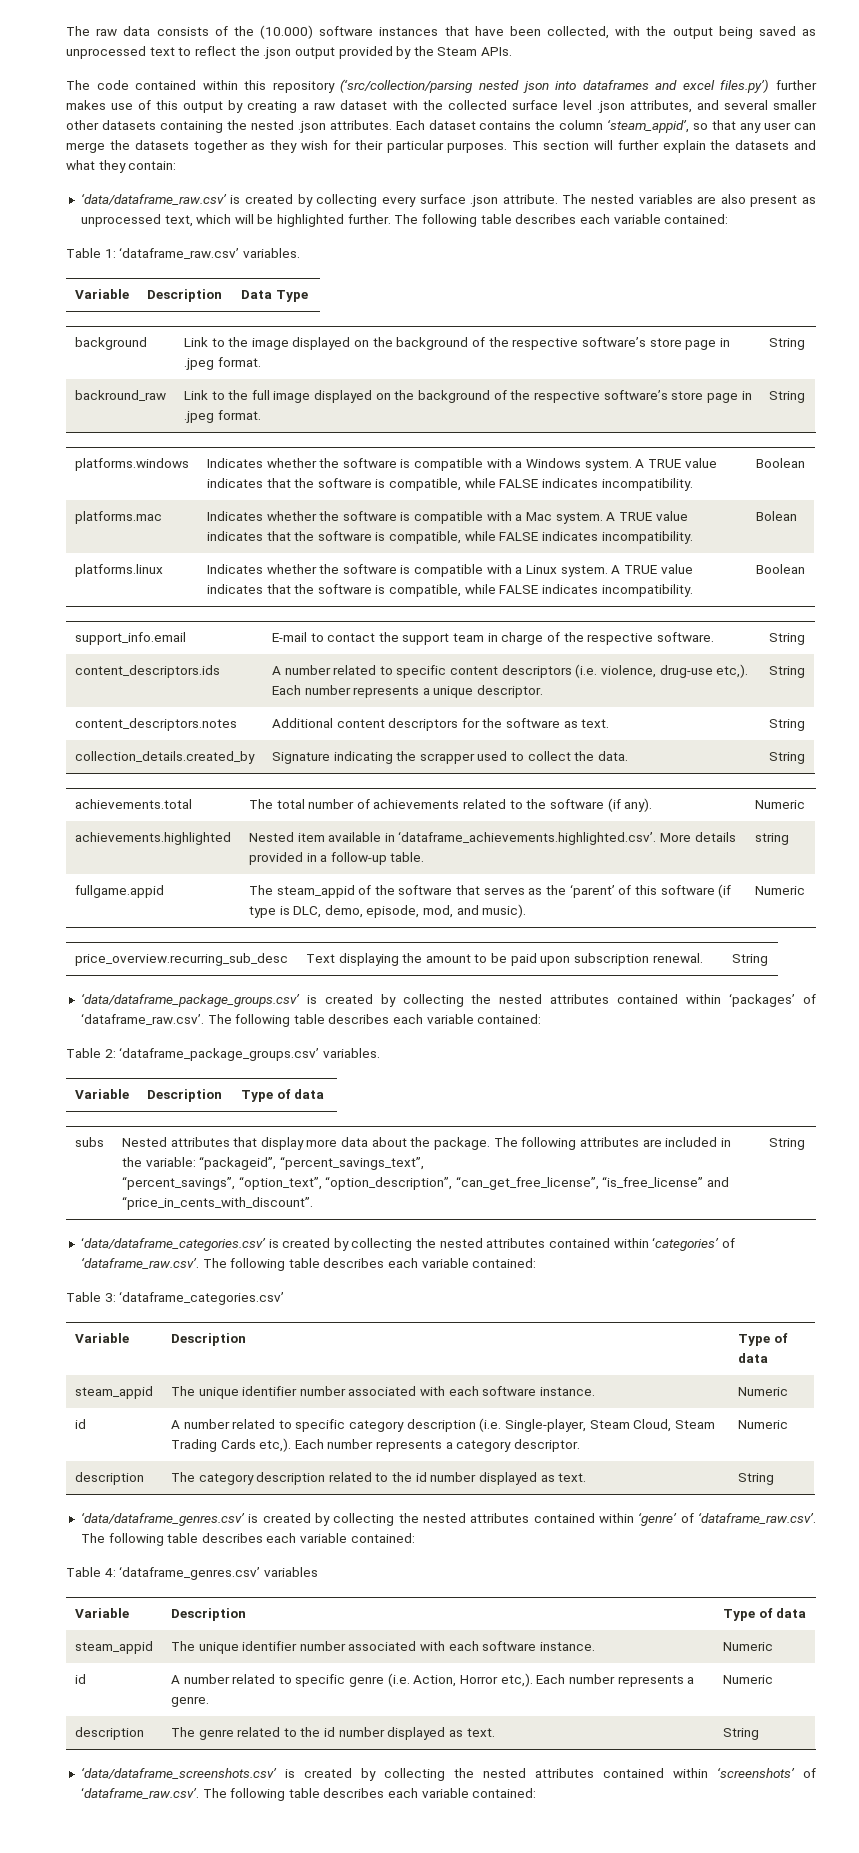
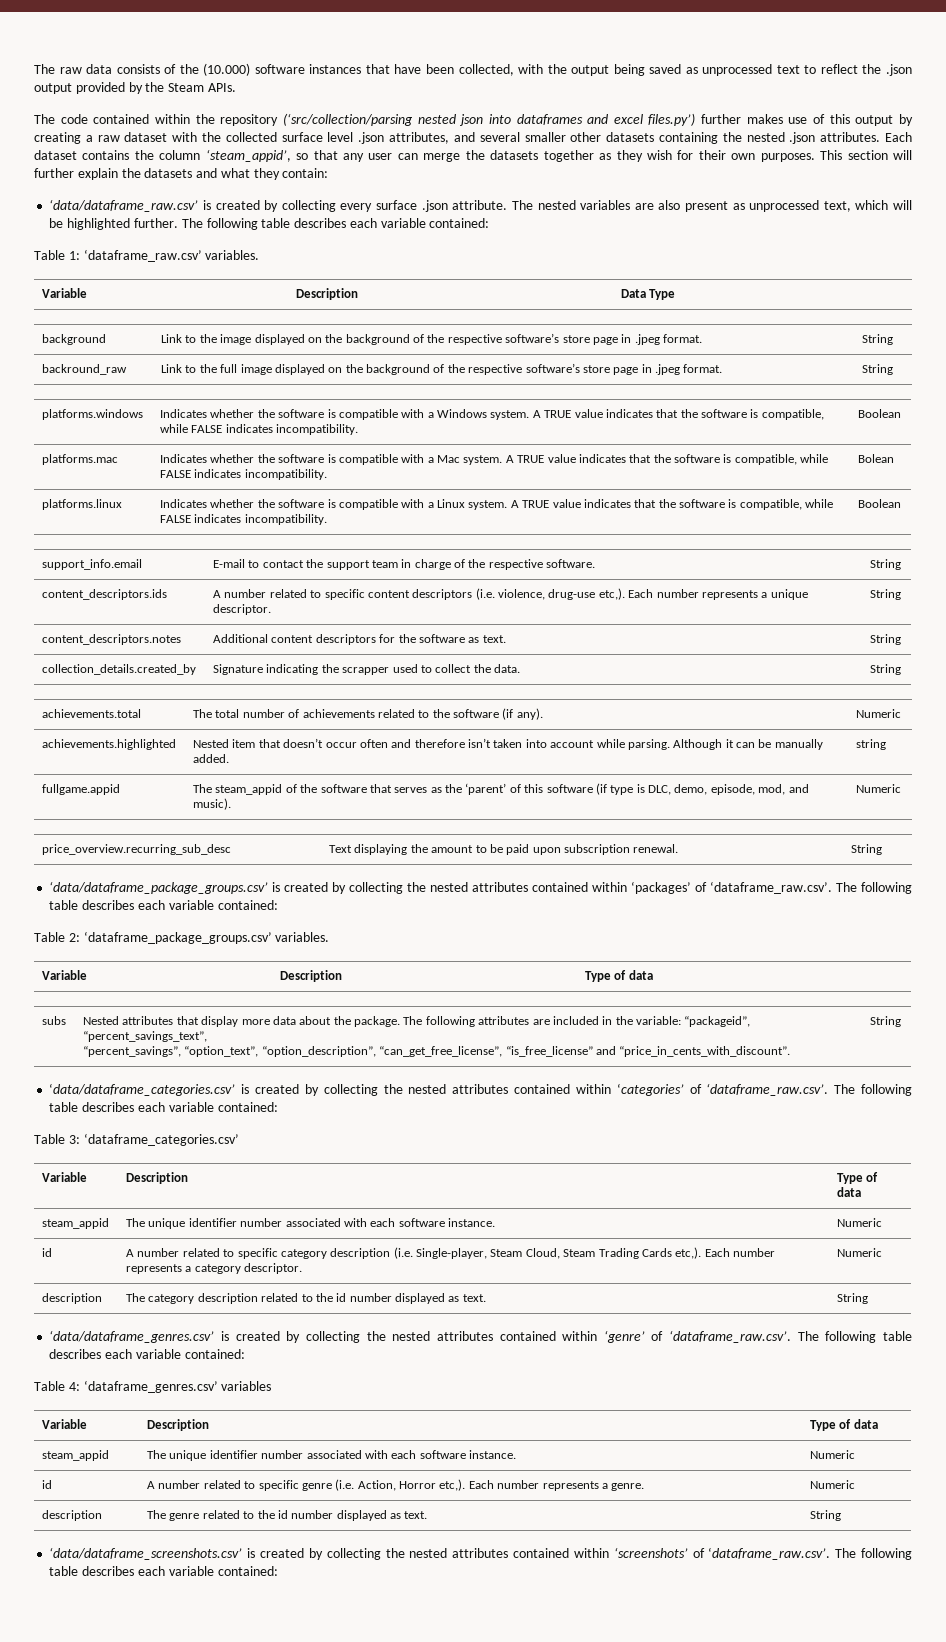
- The code contained within this repository (‘src/collection/parsing nested json into dataframes and excel files.py’) further makes use of this output by creating a raw dataset with the collected surface level .json attributes, and several smaller other datasets containing the nested .json attributes.
+ The code contained within the repository (‘src/collection/parsing nested json into dataframes and excel files.py’) further makes use of this output by creating a raw dataset with the collected surface level .json attributes, and several smaller other datasets containing the nested .json attributes.
- Each dataset contains the column ‘steam_appid’, so that any user can merge the datasets together as they wish for their particular purposes.
+ Each dataset contains the column ‘steam_appid’, so that any user can merge the datasets together as they wish for their own purposes.
- achievements.highlighted | Nested item available in ‘dataframe_achievements.highlighted.csv’. More details provided in a follow-up table. | string
+ achievements.highlighted | Nested item that doesn’t occur often and therefore isn’t taken into account while parsing. Although it can be manually added. | string

